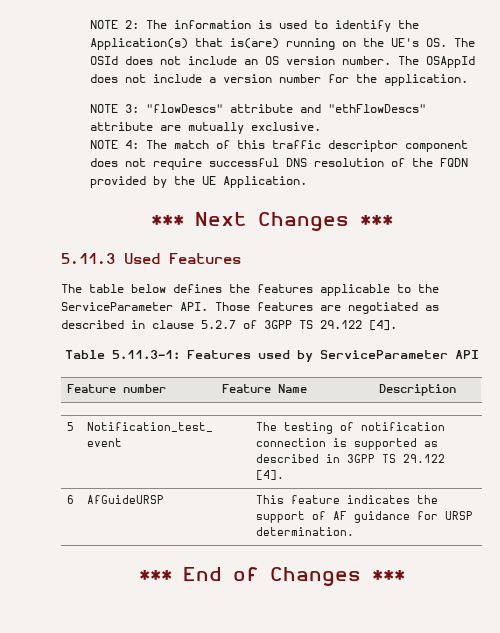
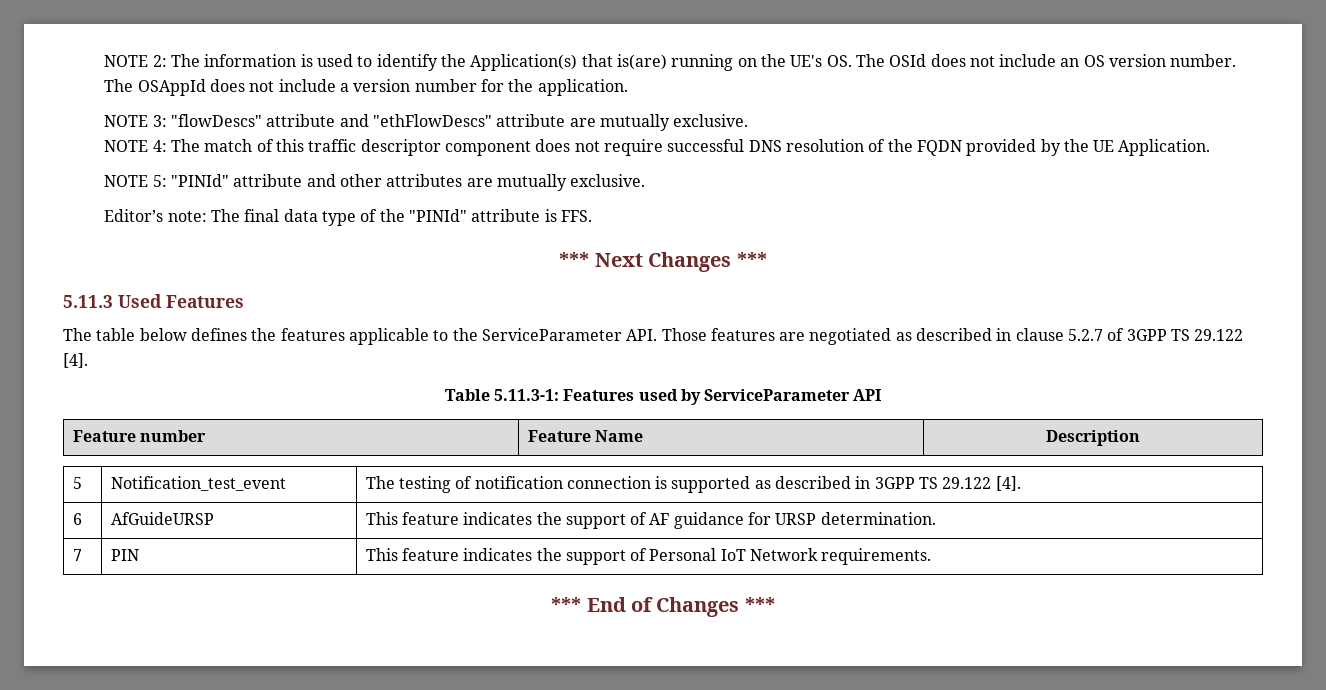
+ NOTE 5: "PINId" attribute and other attributes are mutually exclusive.
+ Editor’s note: The final data type of the "PINId" attribute is FFS.
+ 7 | PIN | This feature indicates the support of Personal IoT Network requirements.

